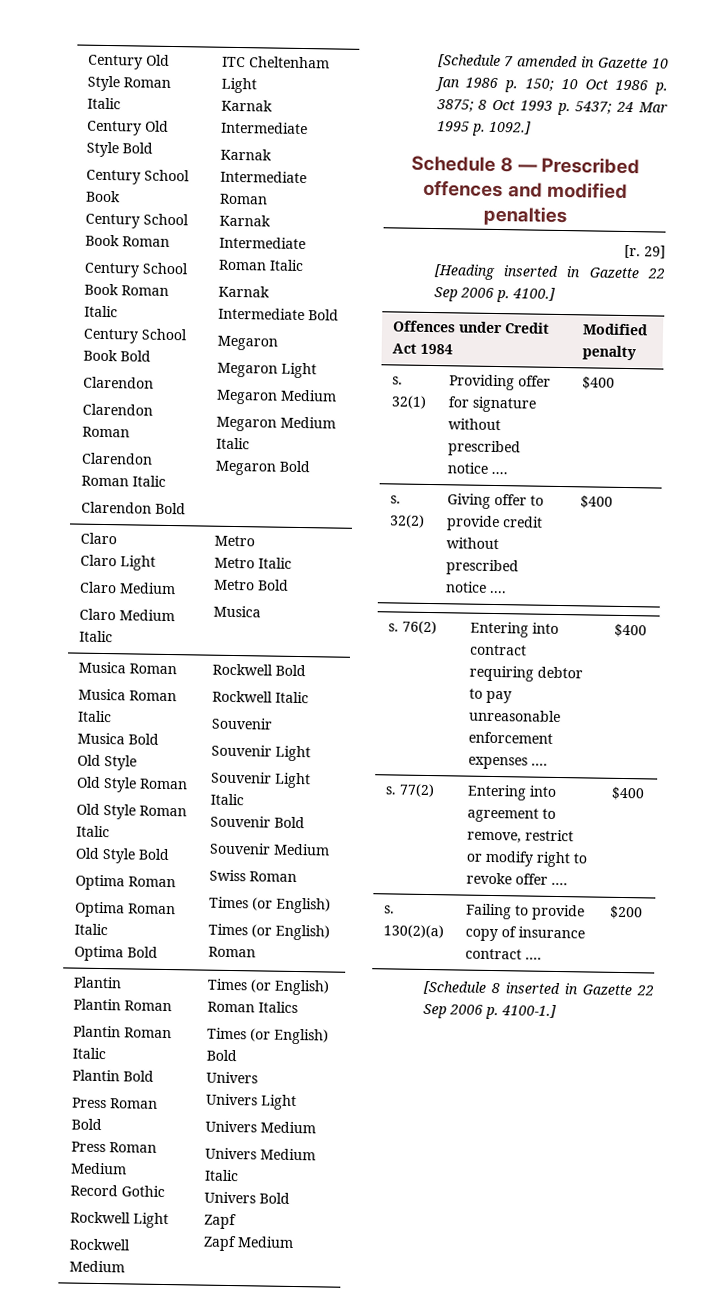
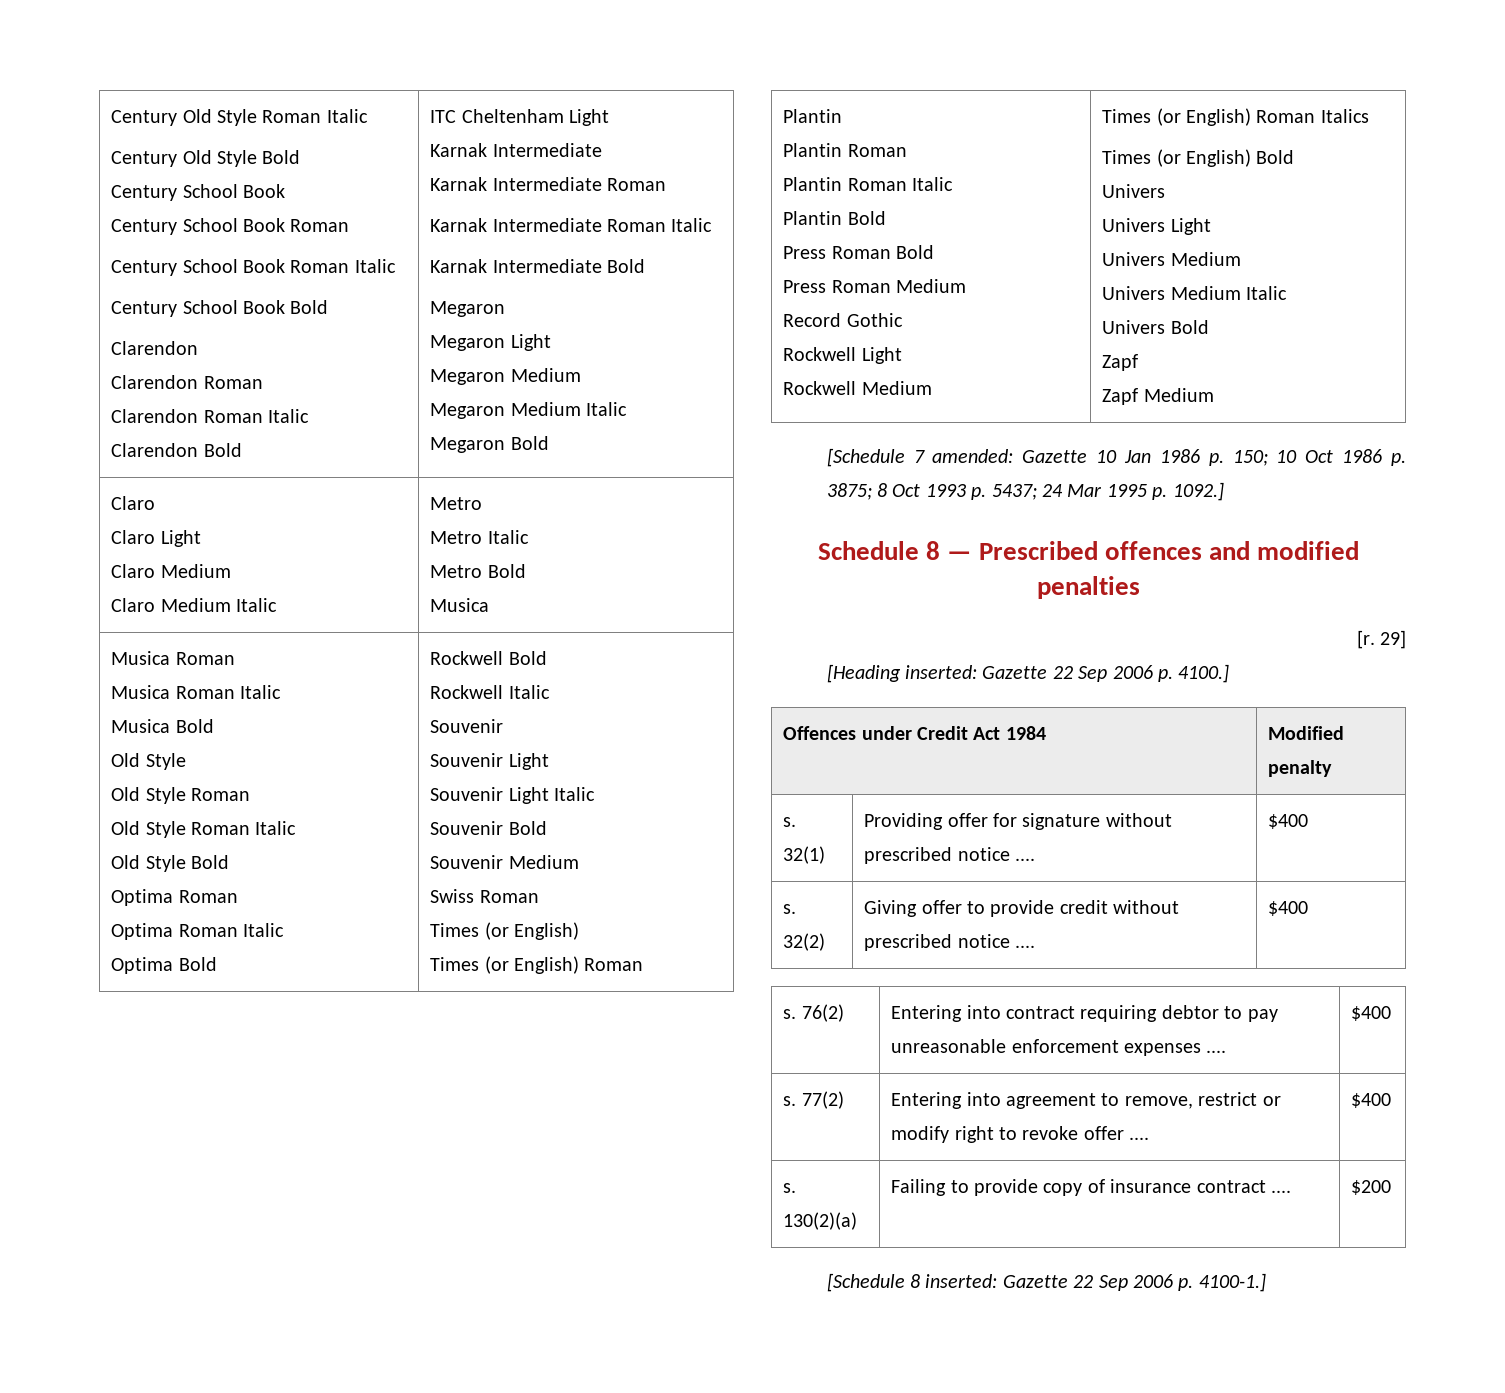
- [Schedule 7 amended in Gazette 10 Jan 1986 p. 150; 10 Oct 1986 p. 3875; 8 Oct 1993 p. 5437; 24 Mar 1995 p. 1092.]
+ [Schedule 7 amended: Gazette 10 Jan 1986 p. 150; 10 Oct 1986 p. 3875; 8 Oct 1993 p. 5437; 24 Mar 1995 p. 1092.]
- [Heading inserted in Gazette 22 Sep 2006 p. 4100.]
+ [Heading inserted: Gazette 22 Sep 2006 p. 4100.]
- [Schedule 8 inserted in Gazette 22 Sep 2006 p. 4100-1.]
+ [Schedule 8 inserted: Gazette 22 Sep 2006 p. 4100-1.]

